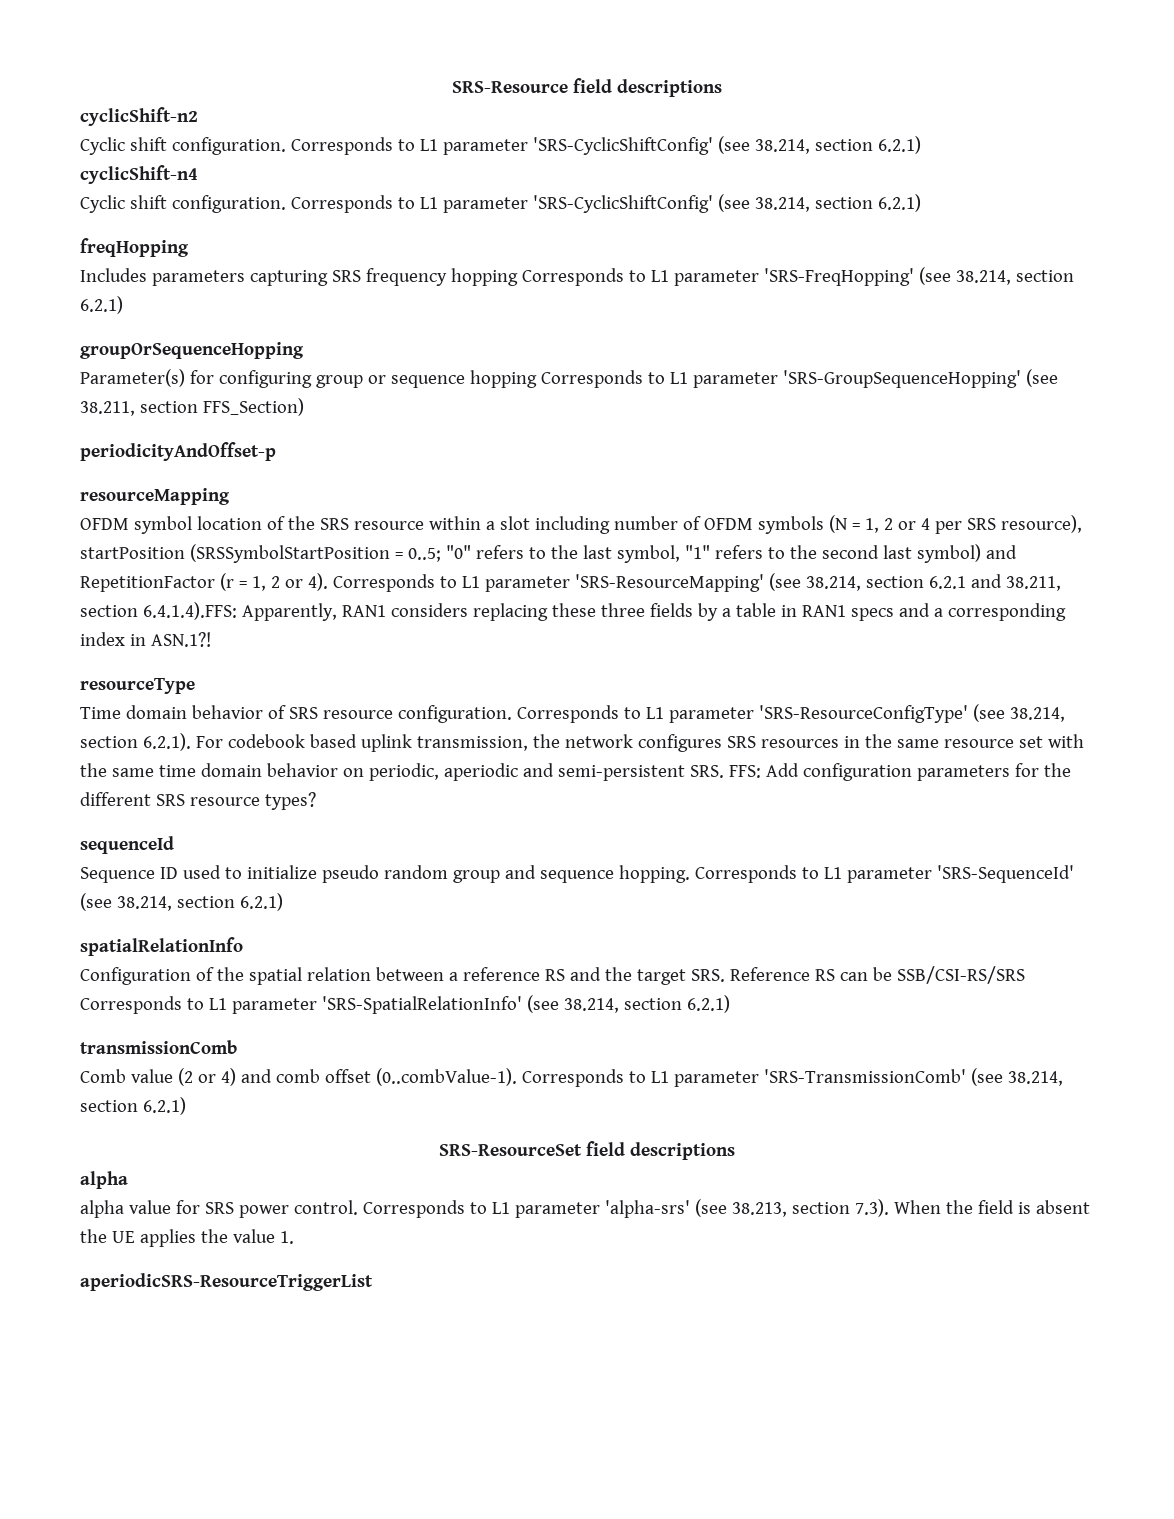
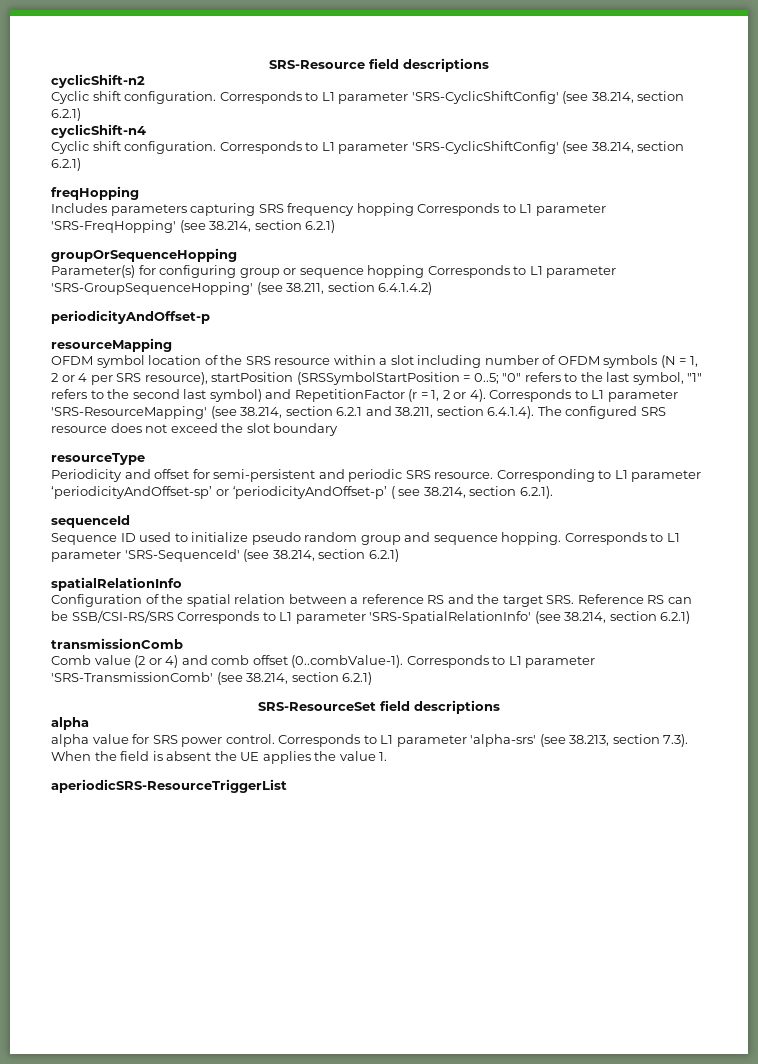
- Parameter(s) for configuring group or sequence hopping Corresponds to L1 parameter 'SRS-GroupSequenceHopping' (see 38.211, section FFS_Section)
+ Parameter(s) for configuring group or sequence hopping Corresponds to L1 parameter 'SRS-GroupSequenceHopping' (see 38.211, section 6.4.1.4.2)
- Corresponds to L1 parameter 'SRS-ResourceMapping' (see 38.214, section 6.2.1 and 38.211, section 6.4.1.4).FFS: Apparently, RAN1 considers replacing these three fields by a table in RAN1 specs and a corresponding index in ASN.1?!
+ Corresponds to L1 parameter 'SRS-ResourceMapping' (see 38.214, section 6.2.1 and 38.211, section 6.4.1.4). The configured SRS resource does not exceed the slot boundary
  resourceType
- Time domain behavior of SRS resource configuration. Corresponds to L1 parameter 'SRS-ResourceConfigType' (see 38.214, section 6.2.1). For codebook based uplink transmission, the network configures SRS resources in the same resource set with the same time domain behavior on periodic, aperiodic and semi-persistent SRS. FFS: Add configuration parameters for the different SRS resource types?
+ Periodicity and offset for semi-persistent and periodic SRS resource. Corresponding to L1 parameter ‘periodicityAndOffset-sp’ or ‘periodicityAndOffset-p’ ( see 38.214, section 6.2.1).

